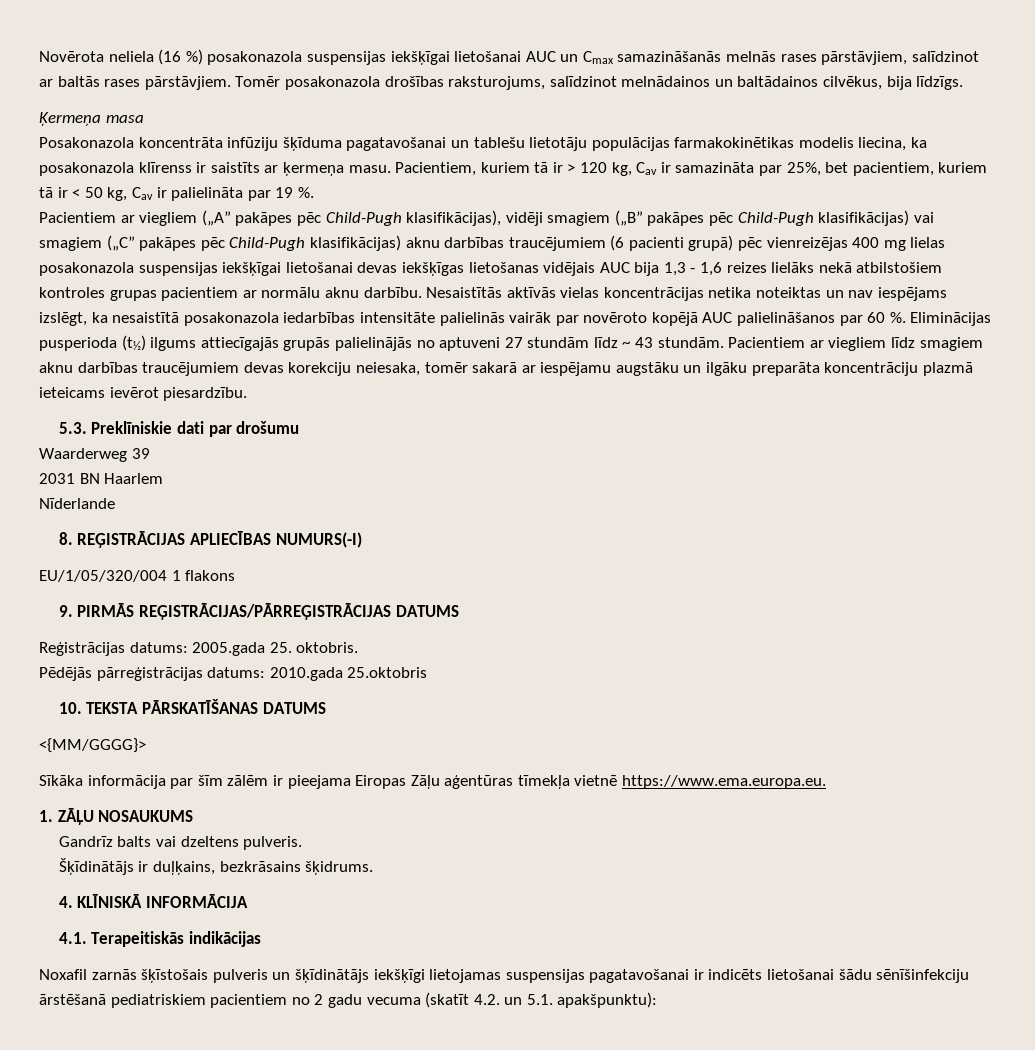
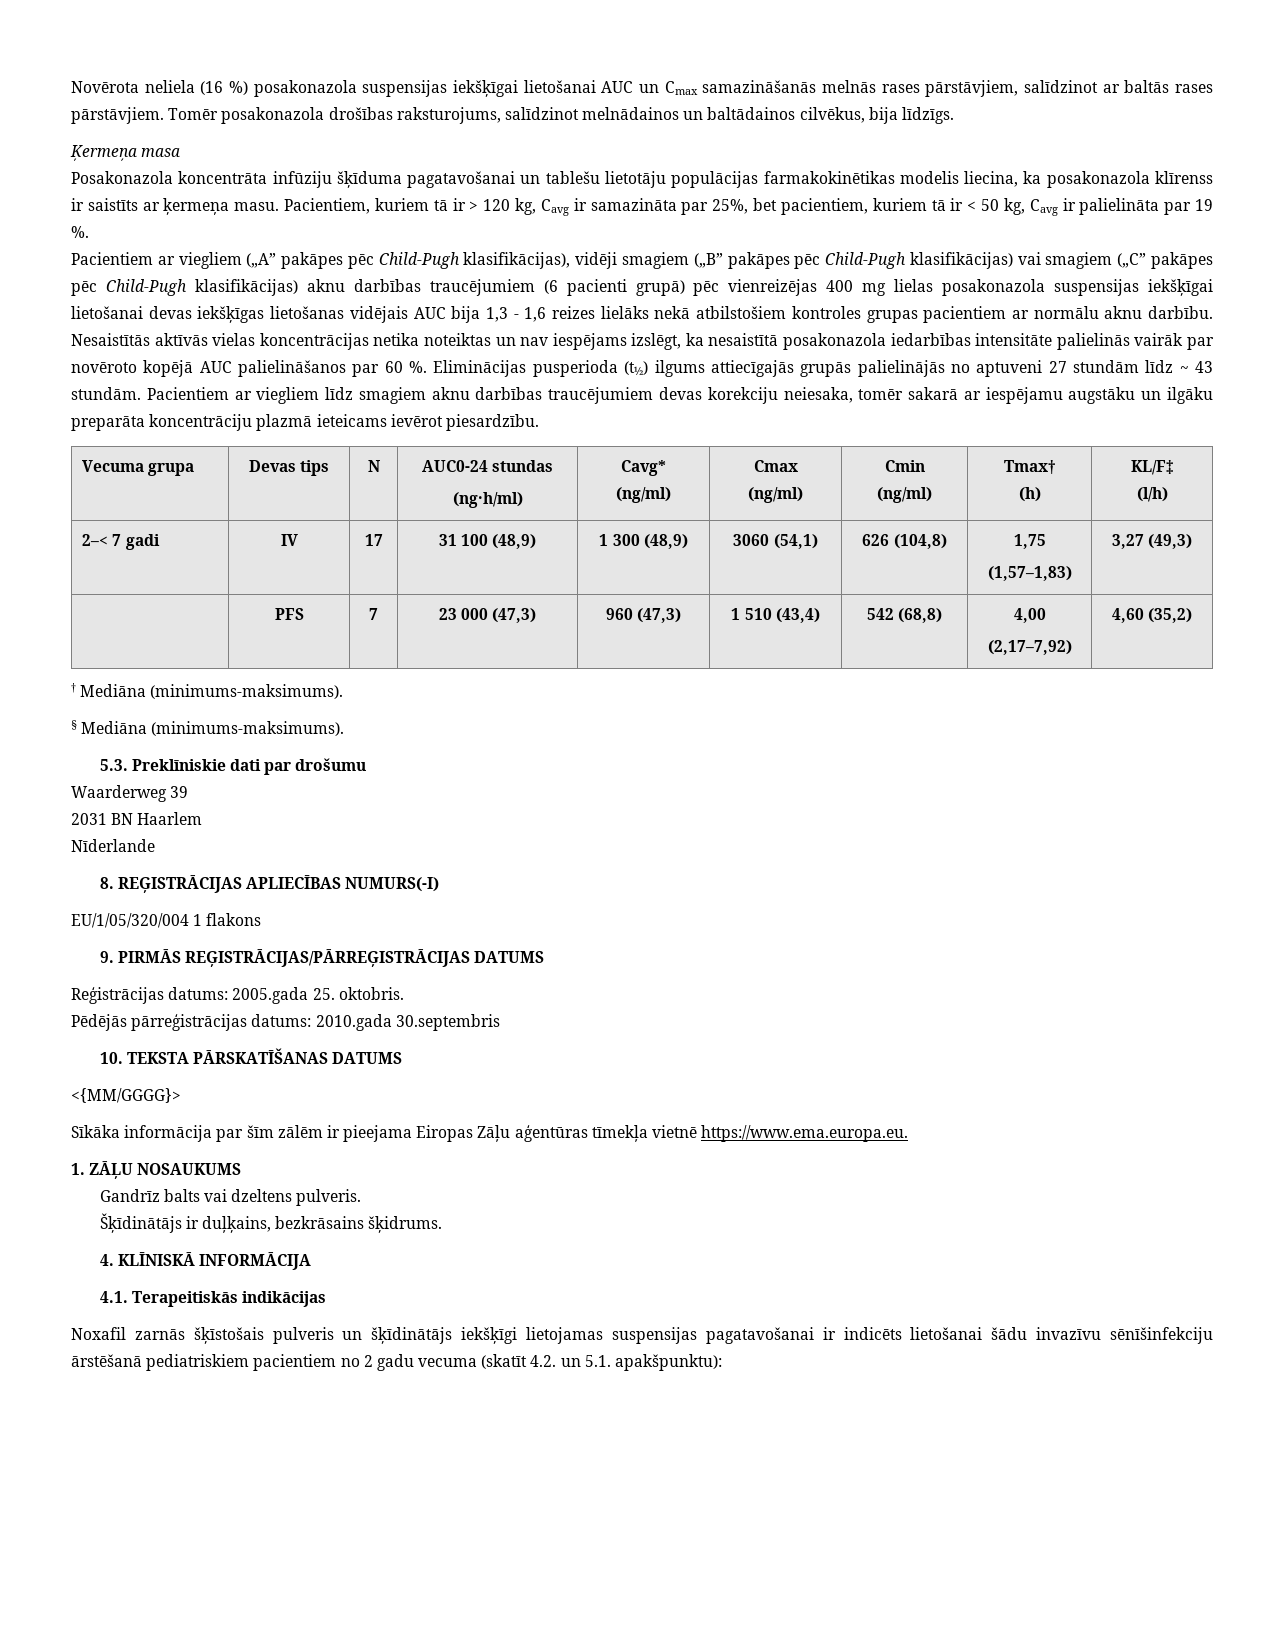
- Pacientiem, kuriem tā ir > 120 kg, Cav ir samazināta par 25%, bet pacientiem, kuriem tā ir < 50 kg, Cav ir palielināta par 19 %.
+ Pacientiem, kuriem tā ir > 120 kg, Cavg ir samazināta par 25%, bet pacientiem, kuriem tā ir < 50 kg, Cavg ir palielināta par 19 %.
+ Vecuma grupa | Devas tips | N | AUC0-24 stundas
+ (ng·h/ml) | Cavg*
+ (ng/ml) | Cmax
+ (ng/ml) | Cmin
+ (ng/ml) | Tmax†
+ (h) | KL/F‡
+ (l/h)
+ 2–< 7 gadi | IV | 17 | 31 100 (48,9) | 1 300 (48,9) | 3060 (54,1) | 626 (104,8) | 1,75
+ (1,57–1,83) | 3,27 (49,3)
+ | PFS | 7 | 23 000 (47,3) | 960 (47,3) | 1 510 (43,4) | 542 (68,8) | 4,00
+ (2,17–7,92) | 4,60 (35,2)
+ † Mediāna (minimums-maksimums).
+ § Mediāna (minimums-maksimums).
- Pēdējās pārreģistrācijas datums: 2010.gada 25.oktobris
+ Pēdējās pārreģistrācijas datums: 2010.gada 30.septembris
- Noxafil zarnās šķīstošais pulveris un šķīdinātājs iekšķīgi lietojamas suspensijas pagatavošanai ir indicēts lietošanai šādu sēnīšinfekciju ārstēšanā pediatriskiem pacientiem no 2 gadu vecuma (skatīt 4.2. un 5.1. apakšpunktu):
+ Noxafil zarnās šķīstošais pulveris un šķīdinātājs iekšķīgi lietojamas suspensijas pagatavošanai ir indicēts lietošanai šādu invazīvu sēnīšinfekciju ārstēšanā pediatriskiem pacientiem no 2 gadu vecuma (skatīt 4.2. un 5.1. apakšpunktu):

